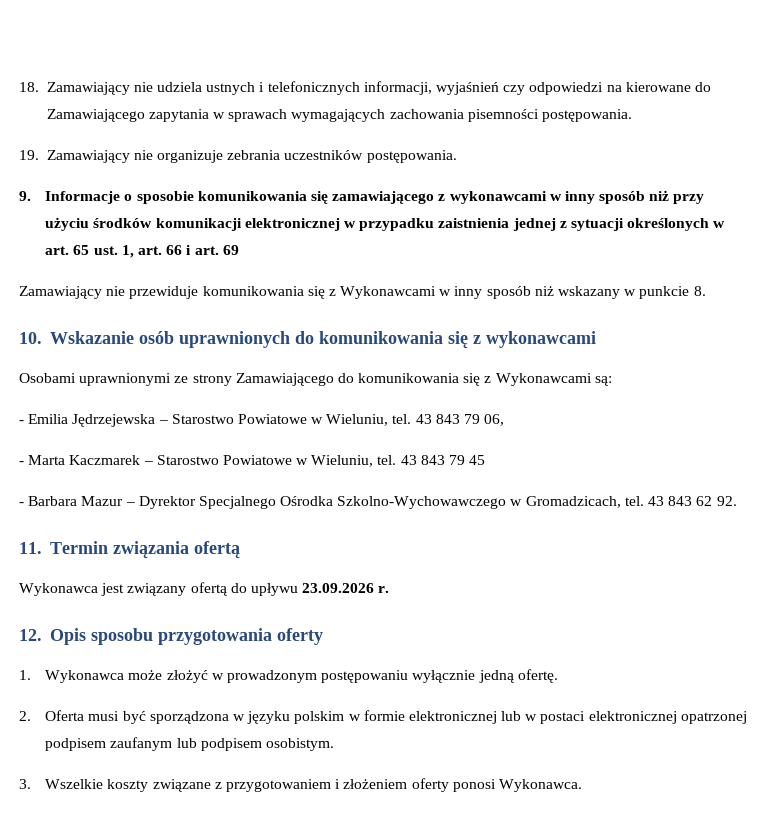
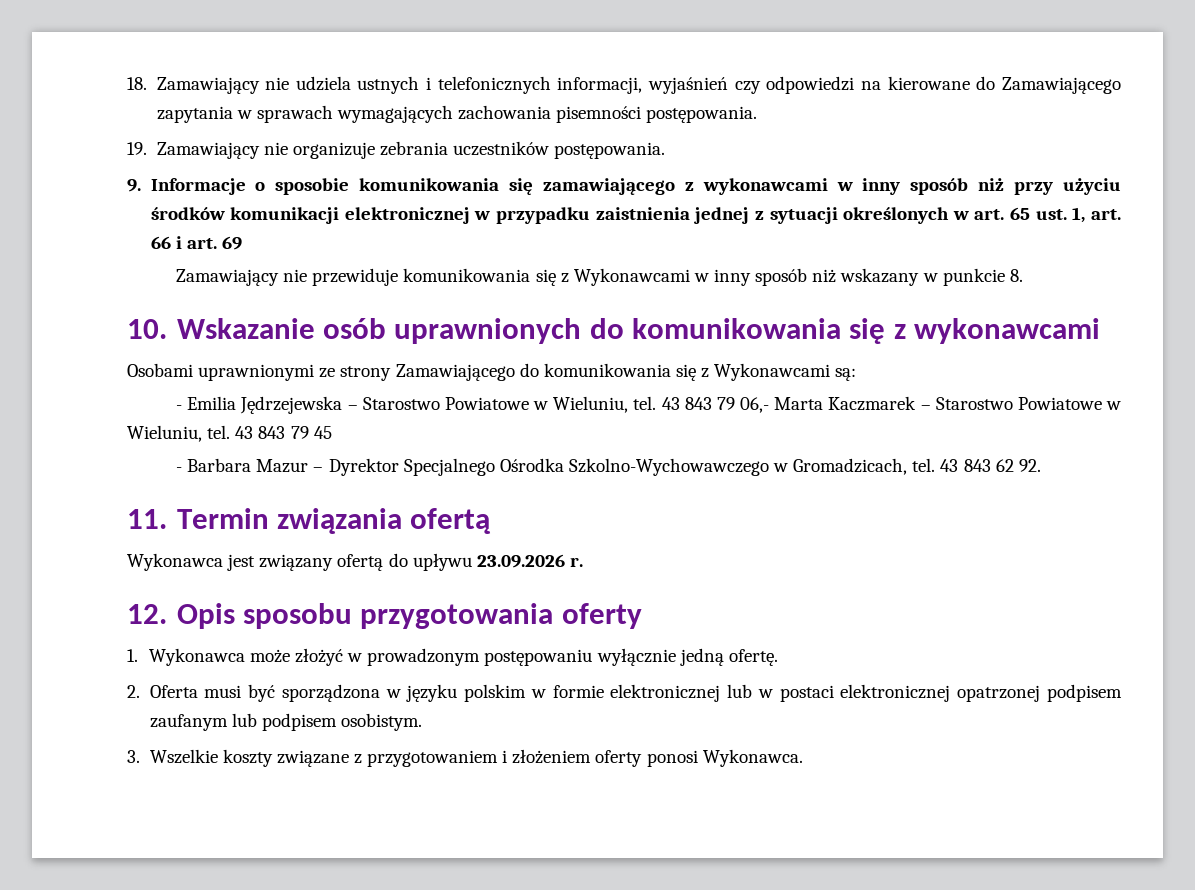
- 43 843 79 06,
- - Marta Kaczmarek – Starostwo Powiatowe w Wieluniu, tel.
+ 43 843 79 06,- Marta Kaczmarek – Starostwo Powiatowe w Wieluniu, tel.

